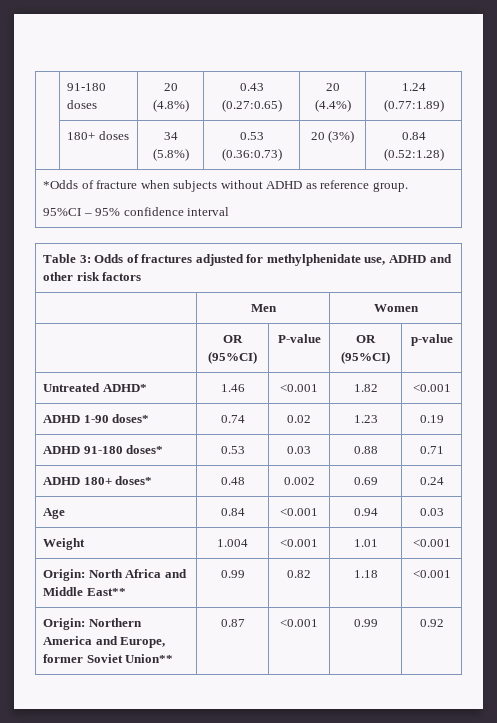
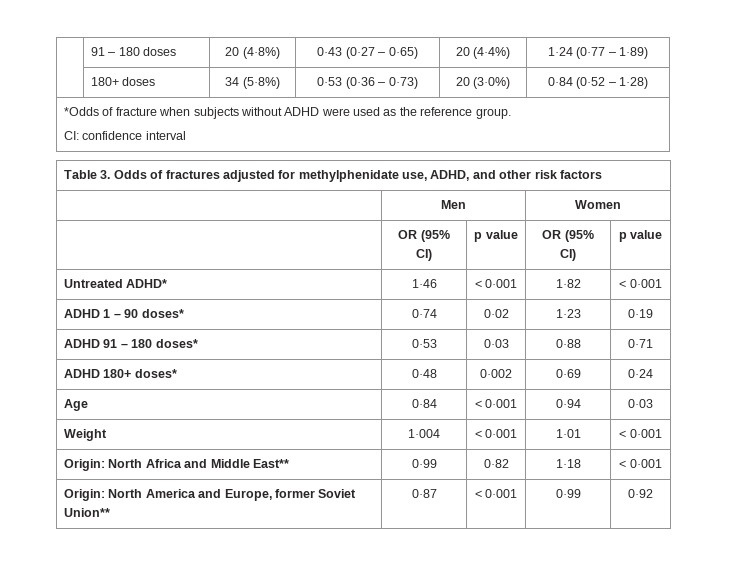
- | 91-180 doses | 20 (4.8%) | 0.43 (0.27:0.65) | 20 (4.4%) | 1.24 (0.77:1.89)
- | 180+ doses | 34 (5.8%) | 0.53 (0.36:0.73) | 20 (3%) | 0.84 (0.52:1.28)
+ | 91 – 180 doses | 20 (4·8%) | 0·43 (0·27 – 0·65) | 20 (4·4%) | 1·24 (0·77 – 1·89)
+ | 180+ doses | 34 (5·8%) | 0·53 (0·36 – 0·73) | 20 (3·0%) | 0·84 (0·52 – 1·28)
- *Odds of fracture when subjects without ADHD as reference group.
- 95%CI – 95% confidence interval
+ *Odds of fracture when subjects without ADHD were used as the reference group.
+ CI: confidence interval
- Table 3: Odds of fractures adjusted for methylphenidate use, ADHD and other risk factors
+ Table 3. Odds of fractures adjusted for methylphenidate use, ADHD, and other risk factors
- | OR (95%CI) | P-value | OR (95%CI) | p-value
- Untreated ADHD* | 1.46 | <0.001 | 1.82 | <0.001
- ADHD 1-90 doses* | 0.74 | 0.02 | 1.23 | 0.19
- ADHD 91-180 doses* | 0.53 | 0.03 | 0.88 | 0.71
- ADHD 180+ doses* | 0.48 | 0.002 | 0.69 | 0.24
- Age | 0.84 | <0.001 | 0.94 | 0.03
- Weight | 1.004 | <0.001 | 1.01 | <0.001
+ | OR (95% CI) | p value | OR (95% CI) | p value
+ Untreated ADHD* | 1·46 | < 0·001 | 1·82 | < 0·001
+ ADHD 1 – 90 doses* | 0·74 | 0·02 | 1·23 | 0·19
+ ADHD 91 – 180 doses* | 0·53 | 0·03 | 0·88 | 0·71
+ ADHD 180+ doses* | 0·48 | 0·002 | 0·69 | 0·24
+ Age | 0·84 | < 0·001 | 0·94 | 0·03
+ Weight | 1·004 | < 0·001 | 1·01 | < 0·001
- Origin: North Africa and Middle East** | 0.99 | 0.82 | 1.18 | <0.001
- Origin: Northern America and Europe, former Soviet Union** | 0.87 | <0.001 | 0.99 | 0.92
+ Origin: North Africa and Middle East** | 0·99 | 0·82 | 1·18 | < 0·001
+ Origin: North America and Europe, former Soviet Union** | 0·87 | < 0·001 | 0·99 | 0·92

